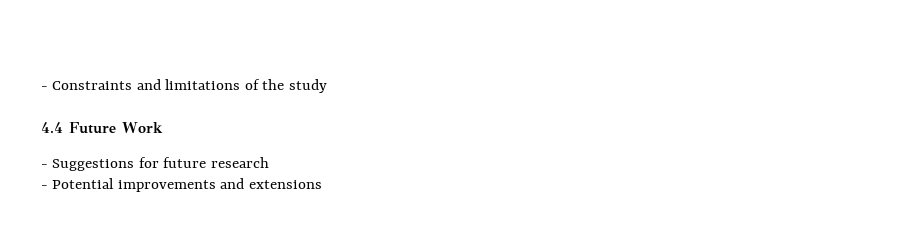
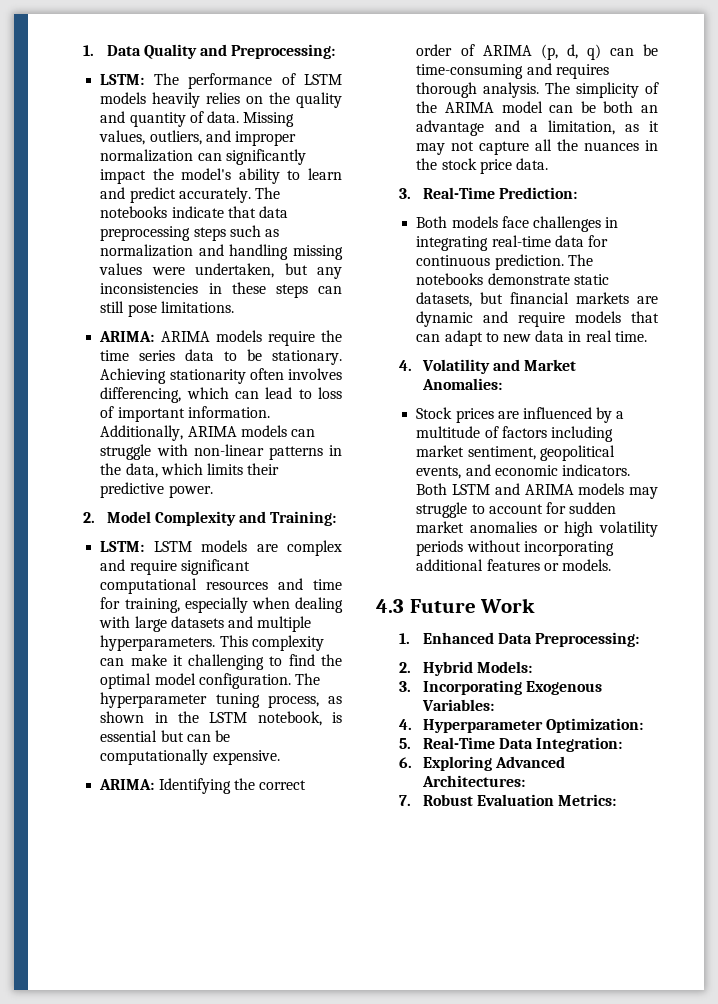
- - Constraints and limitations of the study
- 4.4 Future Work
- - Suggestions for future research
- - Potential improvements and extensions
+ 1. Data Quality and Preprocessing:
+ LSTM: The performance of LSTM models heavily relies on the quality and quantity of data. Missing values, outliers, and improper normalization can significantly impact the model's ability to learn and predict accurately. The notebooks indicate that data preprocessing steps such as normalization and handling missing values were undertaken, but any inconsistencies in these steps can still pose limitations.
+ ARIMA: ARIMA models require the time series data to be stationary. Achieving stationarity often involves differencing, which can lead to loss of important information. Additionally, ARIMA models can struggle with non-linear patterns in the data, which limits their predictive power.
+ 2. Model Complexity and Training:
+ LSTM: LSTM models are complex and require significant computational resources and time for training, especially when dealing with large datasets and multiple hyperparameters. This complexity can make it challenging to find the optimal model configuration. The hyperparameter tuning process, as shown in the LSTM notebook, is essential but can be computationally expensive.
+ ARIMA: Identifying the correct order of ARIMA (p, d, q) can be time-consuming and requires thorough analysis. The simplicity of the ARIMA model can be both an advantage and a limitation, as it may not capture all the nuances in the stock price data.
+ 3. Real-Time Prediction:
+ Both models face challenges in integrating real-time data for continuous prediction. The notebooks demonstrate static datasets, but financial markets are dynamic and require models that can adapt to new data in real time.
+ 4. Volatility and Market Anomalies:
+ Stock prices are influenced by a multitude of factors including market sentiment, geopolitical events, and economic indicators. Both LSTM and ARIMA models may struggle to account for sudden market anomalies or high volatility periods without incorporating additional features or models.
+ 4.3 Future Work
+ 1. Enhanced Data Preprocessing:
+ 2. Hybrid Models:
+ 3. Incorporating Exogenous Variables:
+ 4. Hyperparameter Optimization:
+ 5. Real-Time Data Integration:
+ 6. Exploring Advanced Architectures:
+ 7. Robust Evaluation Metrics:

